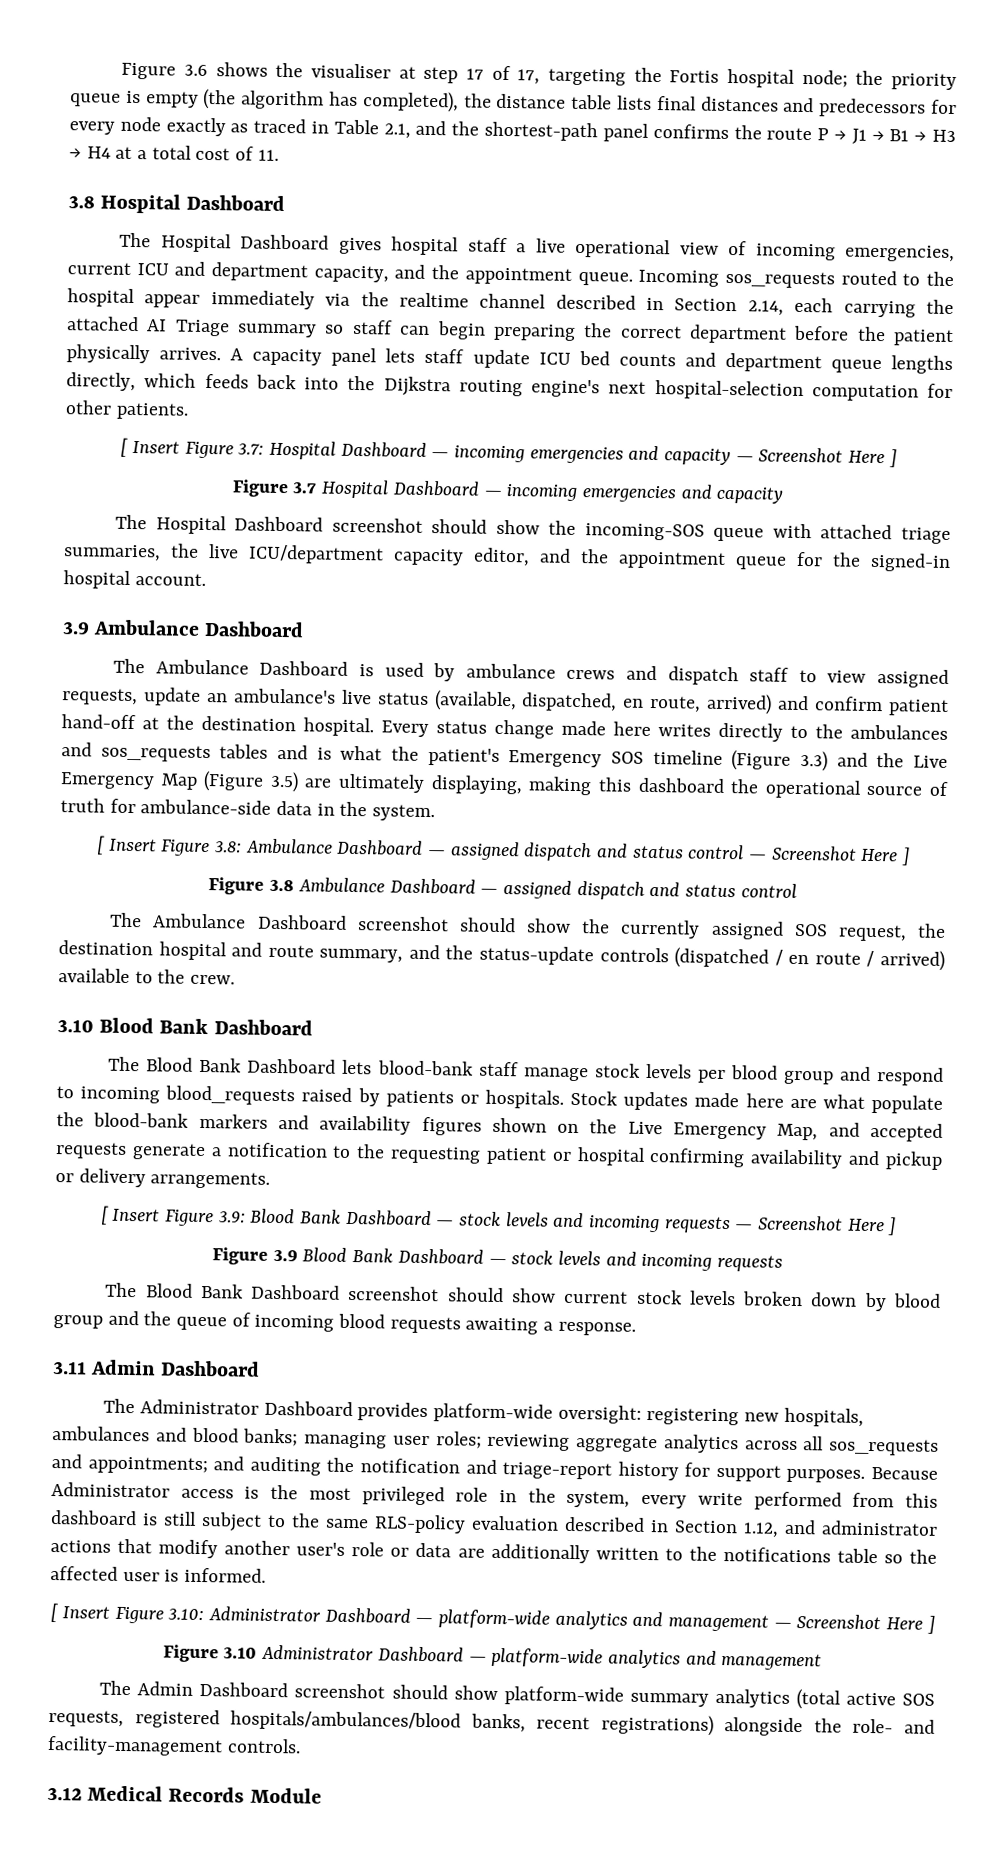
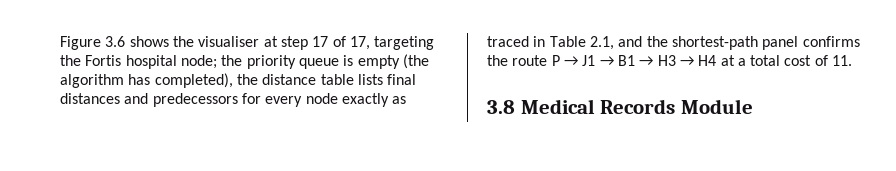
- 3.8 Hospital Dashboard
- The Hospital Dashboard gives hospital staff a live operational view of incoming emergencies, current ICU and department capacity, and the appointment queue. Incoming sos_requests routed to the hospital appear immediately via the realtime channel described in Section 2.14, each carrying the attached AI Triage summary so staff can begin preparing the correct department before the patient physically arrives. A capacity panel lets staff update ICU bed counts and department queue lengths directly, which feeds back into the Dijkstra routing engine's next hospital-selection computation for other patients.
- [ Insert Figure 3.7: Hospital Dashboard — incoming emergencies and capacity — Screenshot Here ]
- Figure 3.7 Hospital Dashboard — incoming emergencies and capacity
- The Hospital Dashboard screenshot should show the incoming-SOS queue with attached triage summaries, the live ICU/department capacity editor, and the appointment queue for the signed-in hospital account.
- 3.9 Ambulance Dashboard
- The Ambulance Dashboard is used by ambulance crews and dispatch staff to view assigned requests, update an ambulance's live status (available, dispatched, en route, arrived) and confirm patient hand-off at the destination hospital. Every status change made here writes directly to the ambulances and sos_requests tables and is what the patient's Emergency SOS timeline (Figure 3.3) and the Live Emergency Map (Figure 3.5) are ultimately displaying, making this dashboard the operational source of truth for ambulance-side data in the system.
- [ Insert Figure 3.8: Ambulance Dashboard — assigned dispatch and status control — Screenshot Here ]
- Figure 3.8 Ambulance Dashboard — assigned dispatch and status control
- The Ambulance Dashboard screenshot should show the currently assigned SOS request, the destination hospital and route summary, and the status-update controls (dispatched / en route / arrived) available to the crew.
- 3.10 Blood Bank Dashboard
- The Blood Bank Dashboard lets blood-bank staff manage stock levels per blood group and respond to incoming blood_requests raised by patients or hospitals. Stock updates made here are what populate the blood-bank markers and availability figures shown on the Live Emergency Map, and accepted requests generate a notification to the requesting patient or hospital confirming availability and pickup or delivery arrangements.
- [ Insert Figure 3.9: Blood Bank Dashboard — stock levels and incoming requests — Screenshot Here ]
- Figure 3.9 Blood Bank Dashboard — stock levels and incoming requests
- The Blood Bank Dashboard screenshot should show current stock levels broken down by blood group and the queue of incoming blood requests awaiting a response.
- 3.11 Admin Dashboard
- The Administrator Dashboard provides platform-wide oversight: registering new hospitals, ambulances and blood banks; managing user roles; reviewing aggregate analytics across all sos_requests and appointments; and auditing the notification and triage-report history for support purposes. Because Administrator access is the most privileged role in the system, every write performed from this dashboard is still subject to the same RLS-policy evaluation described in Section 1.12, and administrator actions that modify another user's role or data are additionally written to the notifications table so the affected user is informed.
- [ Insert Figure 3.10: Administrator Dashboard — platform-wide analytics and management — Screenshot Here ]
- Figure 3.10 Administrator Dashboard — platform-wide analytics and management
- The Admin Dashboard screenshot should show platform-wide summary analytics (total active SOS requests, registered hospitals/ambulances/blood banks, recent registrations) alongside the role- and facility-management controls.
- 3.12 Medical Records Module
+ 3.8 Medical Records Module

